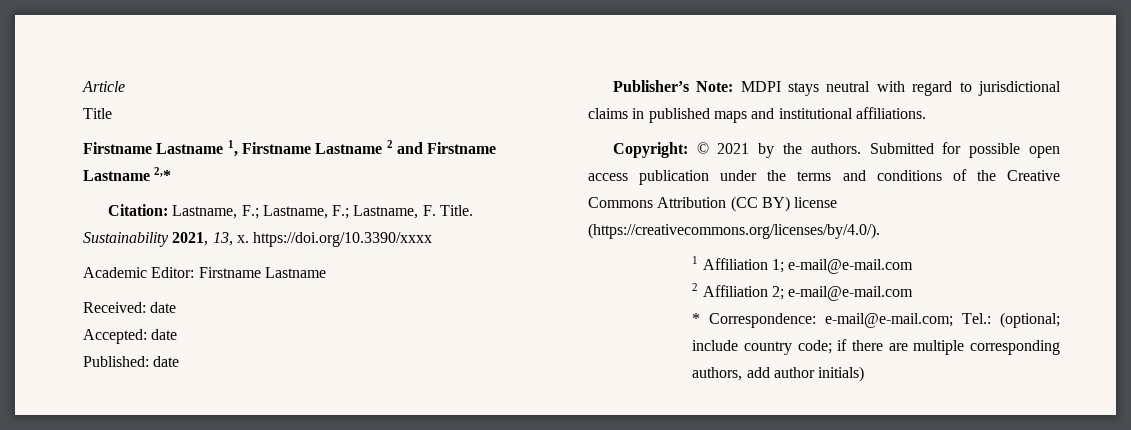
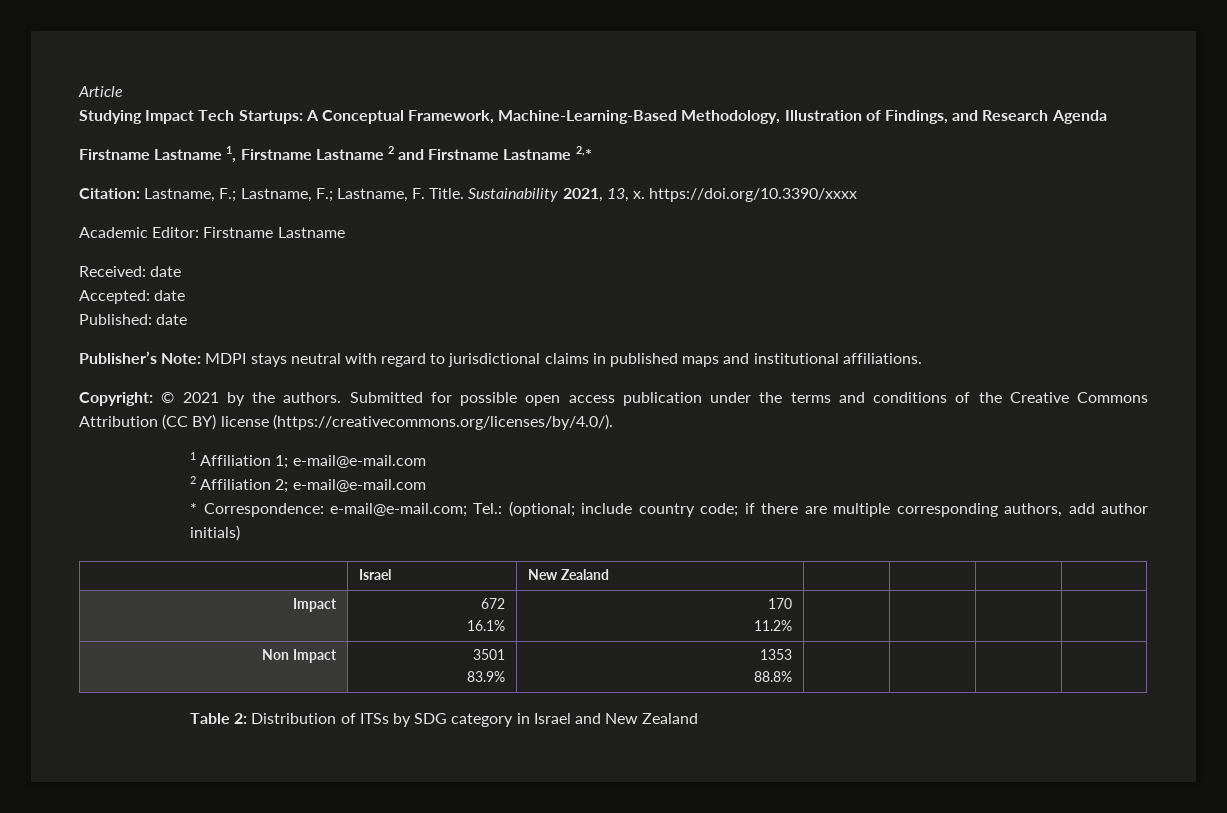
- Title
+ Studying Impact Tech Startups: A Conceptual Framework, Machine-Learning-Based Methodology, Illustration of Findings, and Research Agenda
+ | Israel | New Zealand | | | |
+ Impact | 672
+ 16.1% | 170
+ 11.2% | | | |
+ Non Impact | 3501
+ 83.9% | 1353
+ 88.8% | | | |
+ Table 2: Distribution of ITSs by SDG category in Israel and New Zealand

